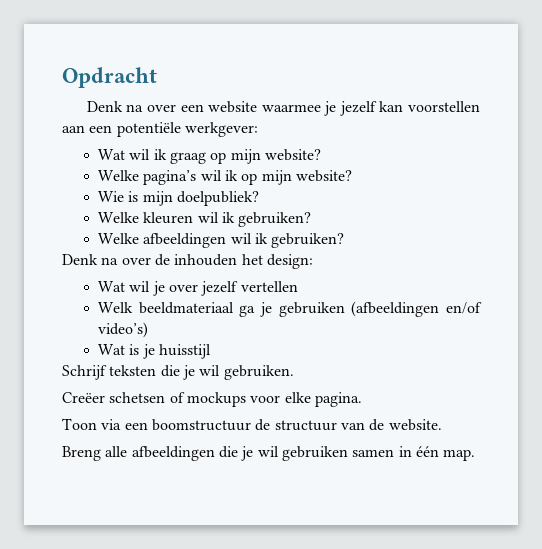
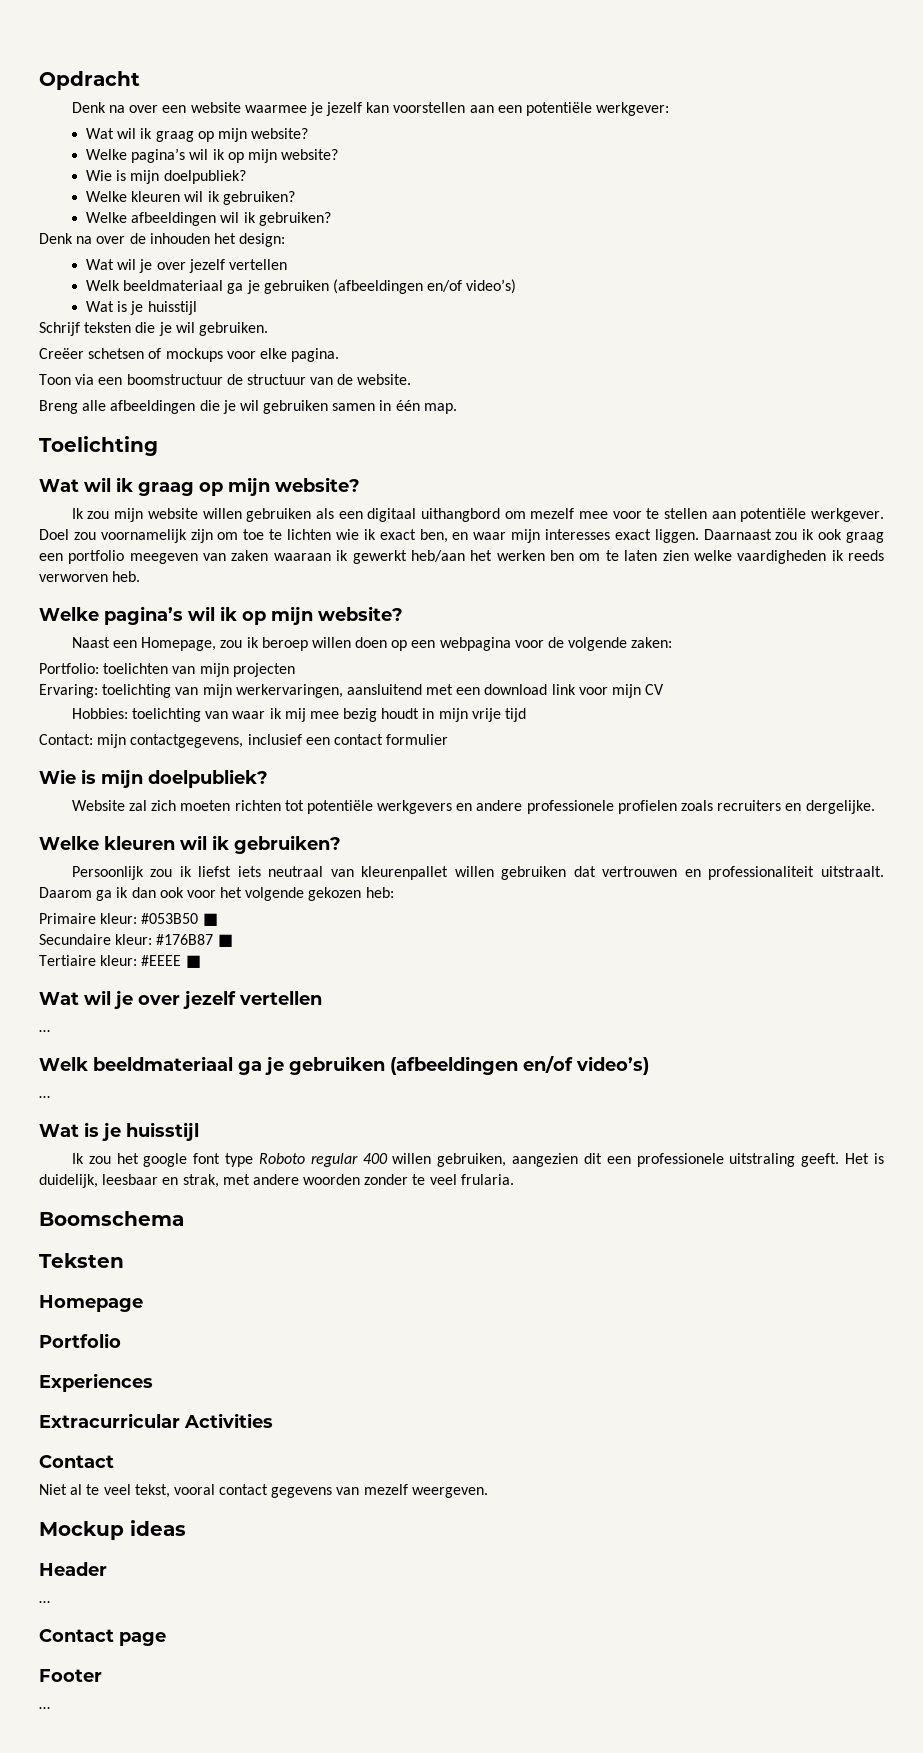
+ Toelichting
+ Wat wil ik graag op mijn website?
+ Ik zou mijn website willen gebruiken als een digitaal uithangbord om mezelf mee voor te stellen aan potentiële werkgever. Doel zou voornamelijk zijn om toe te lichten wie ik exact ben, en waar mijn interesses exact liggen. Daarnaast zou ik ook graag een portfolio meegeven van zaken waaraan ik gewerkt heb/aan het werken ben om te laten zien welke vaardigheden ik reeds verworven heb.
+ Welke pagina’s wil ik op mijn website?
+ Naast een Homepage, zou ik beroep willen doen op een webpagina voor de volgende zaken:
+ Portfolio: toelichten van mijn projecten
+ Ervaring: toelichting van mijn werkervaringen, aansluitend met een download link voor mijn CV
+ Hobbies: toelichting van waar ik mij mee bezig houdt in mijn vrije tijd
+ Contact: mijn contactgegevens, inclusief een contact formulier
+ Wie is mijn doelpubliek?
+ Website zal zich moeten richten tot potentiële werkgevers en andere professionele profielen zoals recruiters en dergelijke.
+ Welke kleuren wil ik gebruiken?
+ Persoonlijk zou ik liefst iets neutraal van kleurenpallet willen gebruiken dat vertrouwen en professionaliteit uitstraalt. Daarom ga ik dan ook voor het volgende gekozen heb:
+ Primaire kleur: #053B50 ■
+ Secundaire kleur: #176B87 ■
+ Tertiaire kleur: #EEEE ■
+ Wat wil je over jezelf vertellen
+ …
+ Welk beeldmateriaal ga je gebruiken (afbeeldingen en/of video’s)
+ …
+ Wat is je huisstijl
+ Ik zou het google font type Roboto regular 400 willen gebruiken, aangezien dit een professionele uitstraling geeft. Het is duidelijk, leesbaar en strak, met andere woorden zonder te veel frularia.
+ Boomschema
+ Teksten
+ Homepage
+ Portfolio
+ Experiences
+ Extracurricular Activities
+ Contact
+ Niet al te veel tekst, vooral contact gegevens van mezelf weergeven.
+ Mockup ideas
+ Header
+ …
+ Contact page
+ Footer
+ …

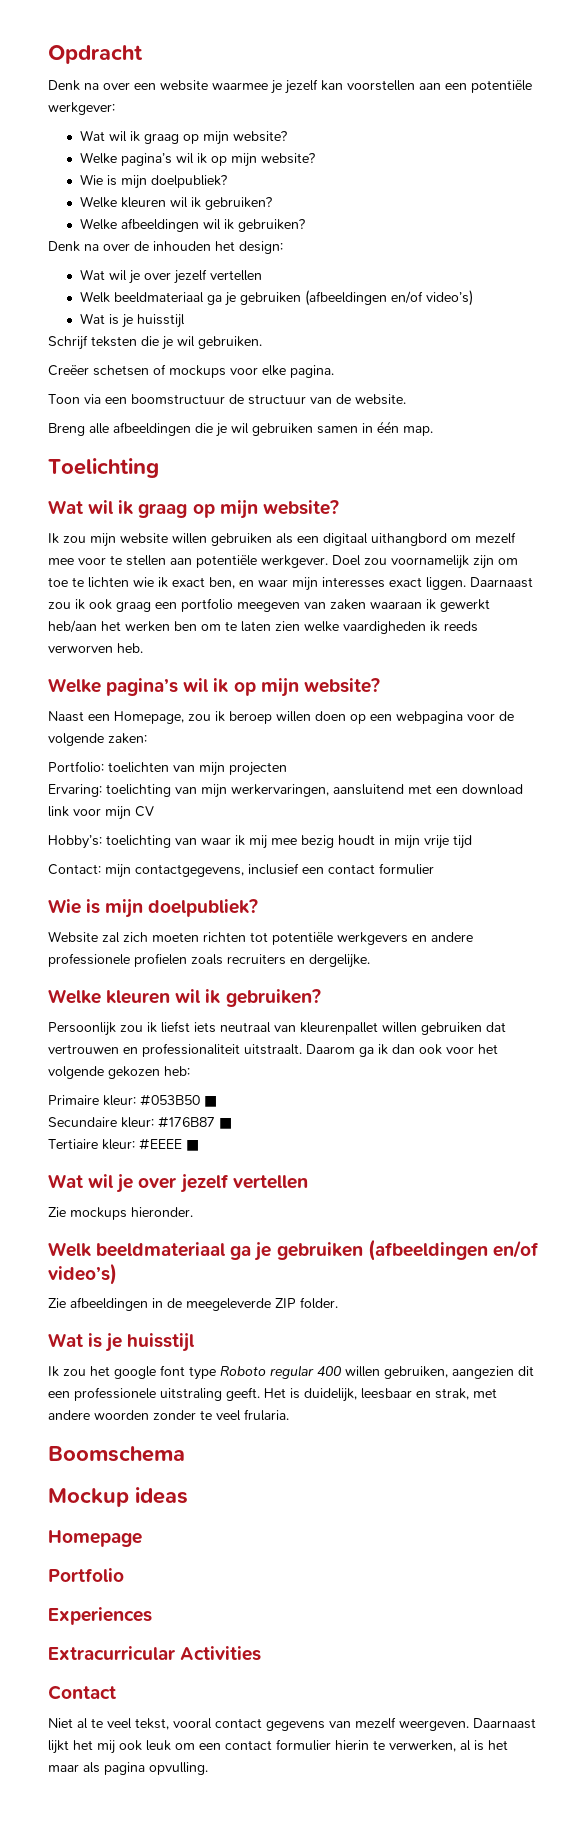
- Hobbies: toelichting van waar ik mij mee bezig houdt in mijn vrije tijd
+ Hobby’s: toelichting van waar ik mij mee bezig houdt in mijn vrije tijd
  Tertiaire kleur: #EEEE ■
  Wat wil je over jezelf vertellen
- …
+ Zie mockups hieronder.
  Welk beeldmateriaal ga je gebruiken (afbeeldingen en/of video’s)
- …
+ Zie afbeeldingen in de meegeleverde ZIP folder.
- Teksten
+ Mockup ideas
- Niet al te veel tekst, vooral contact gegevens van mezelf weergeven.
- Mockup ideas
- Header
- …
- Contact page
- Footer
- …
+ Niet al te veel tekst, vooral contact gegevens van mezelf weergeven. Daarnaast lijkt het mij ook leuk om een contact formulier hierin te verwerken, al is het maar als pagina opvulling.

